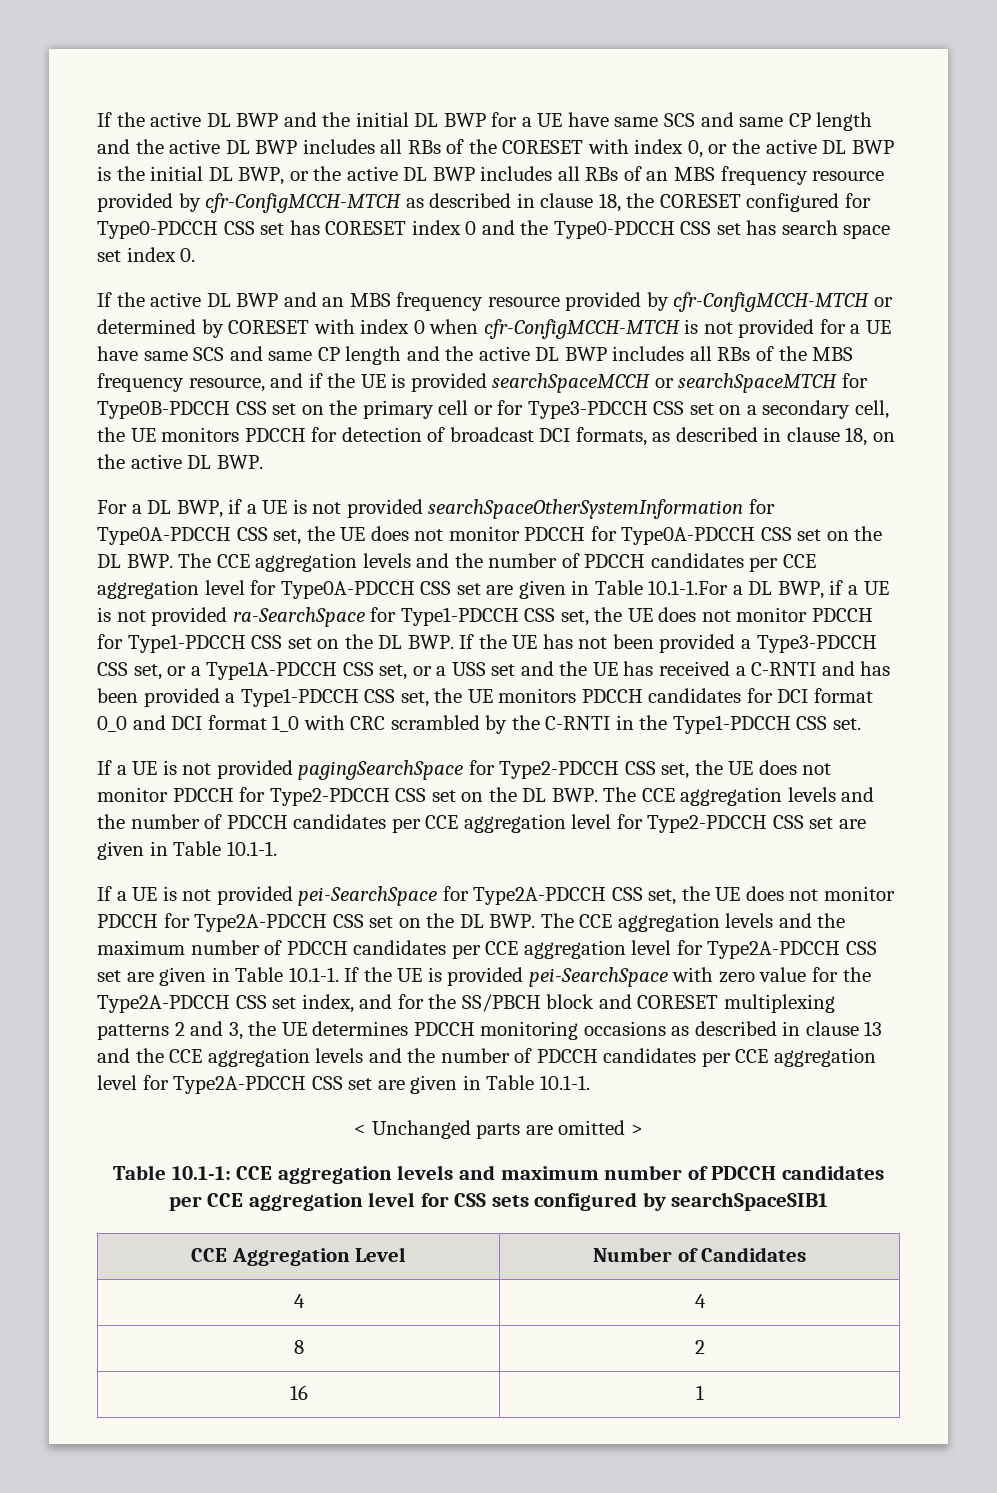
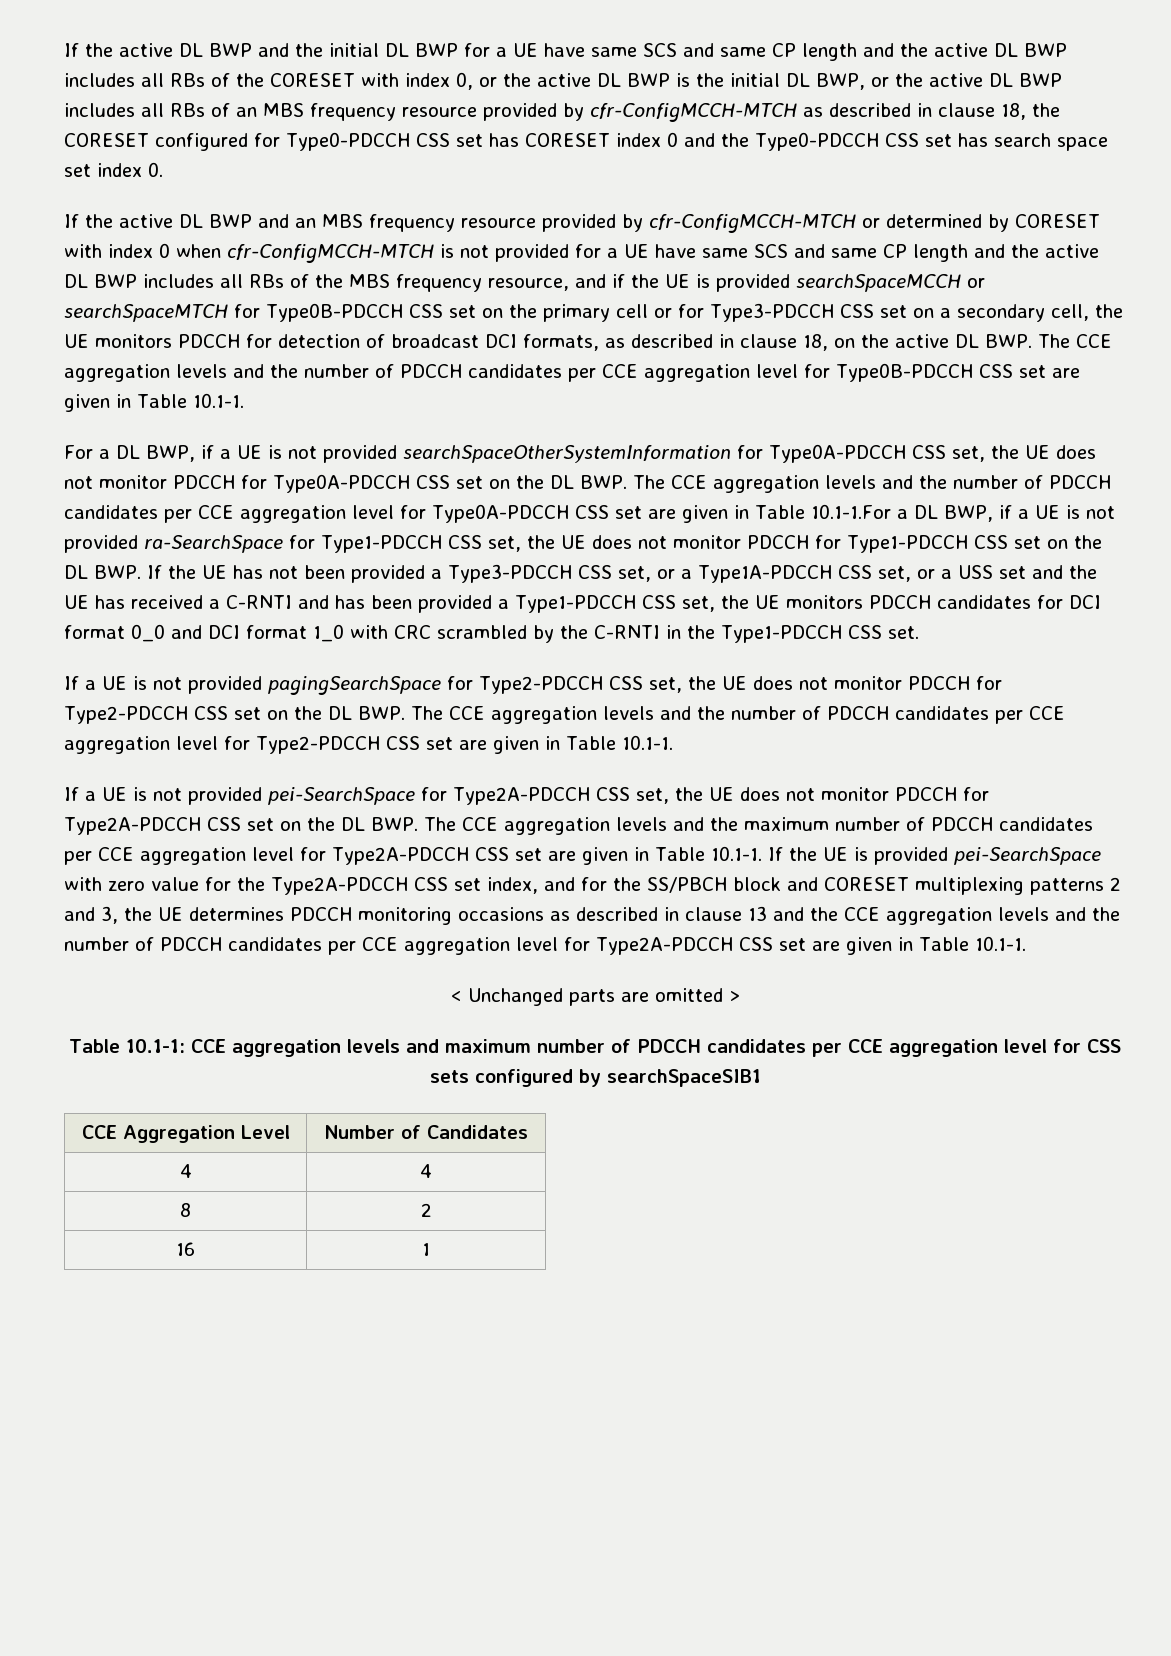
- If the active DL BWP and an MBS frequency resource provided by cfr-ConfigMCCH-MTCH or determined by CORESET with index 0 when cfr-ConfigMCCH-MTCH is not provided for a UE have same SCS and same CP length and the active DL BWP includes all RBs of the MBS frequency resource, and if the UE is provided searchSpaceMCCH or searchSpaceMTCH for Type0B-PDCCH CSS set on the primary cell or for Type3-PDCCH CSS set on a secondary cell, the UE monitors PDCCH for detection of broadcast DCI formats, as described in clause 18, on the active DL BWP.
+ If the active DL BWP and an MBS frequency resource provided by cfr-ConfigMCCH-MTCH or determined by CORESET with index 0 when cfr-ConfigMCCH-MTCH is not provided for a UE have same SCS and same CP length and the active DL BWP includes all RBs of the MBS frequency resource, and if the UE is provided searchSpaceMCCH or searchSpaceMTCH for Type0B-PDCCH CSS set on the primary cell or for Type3-PDCCH CSS set on a secondary cell, the UE monitors PDCCH for detection of broadcast DCI formats, as described in clause 18, on the active DL BWP. The CCE aggregation levels and the number of PDCCH candidates per CCE aggregation level for Type0B-PDCCH CSS set are given in Table 10.1-1.

